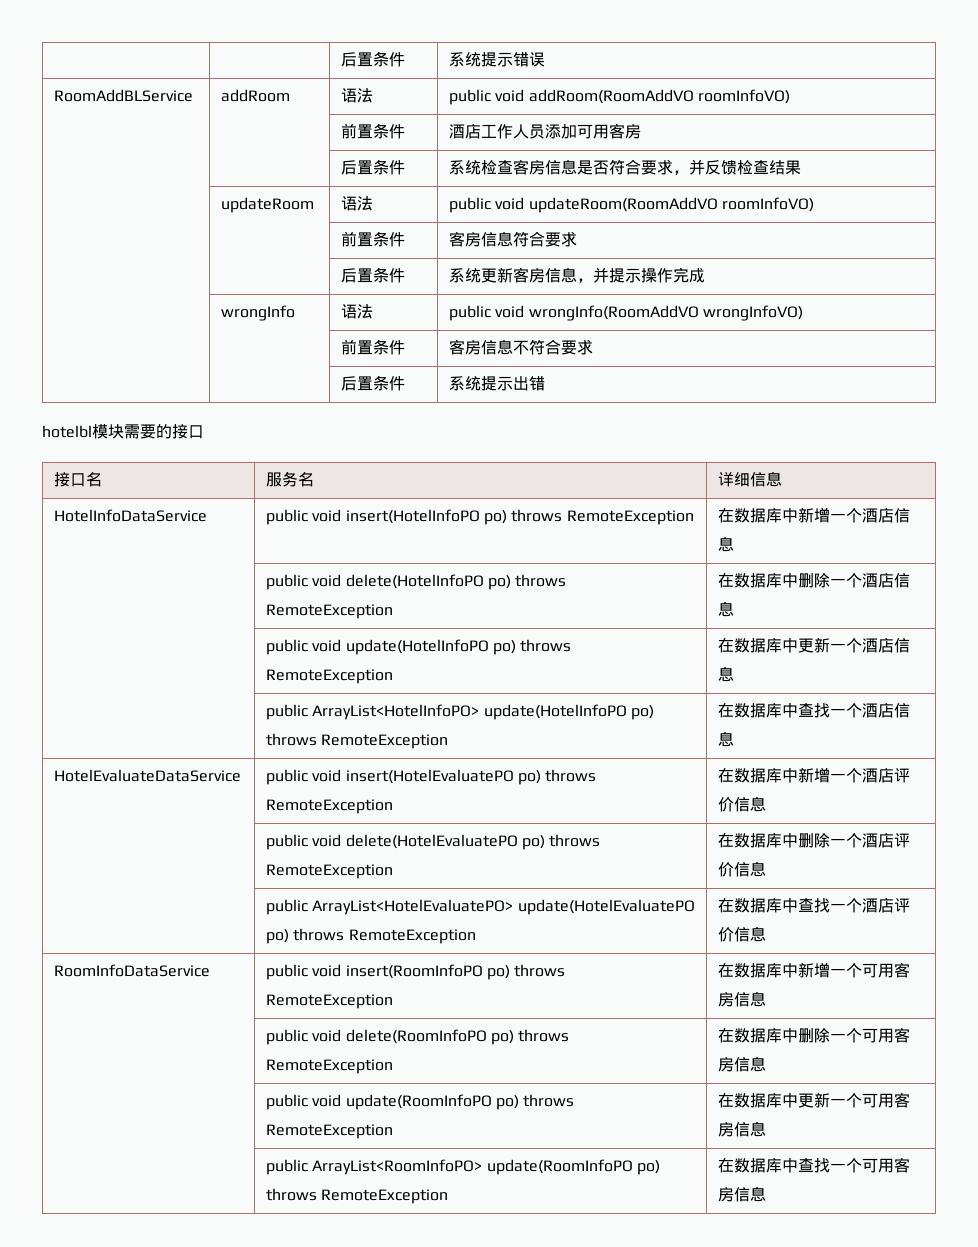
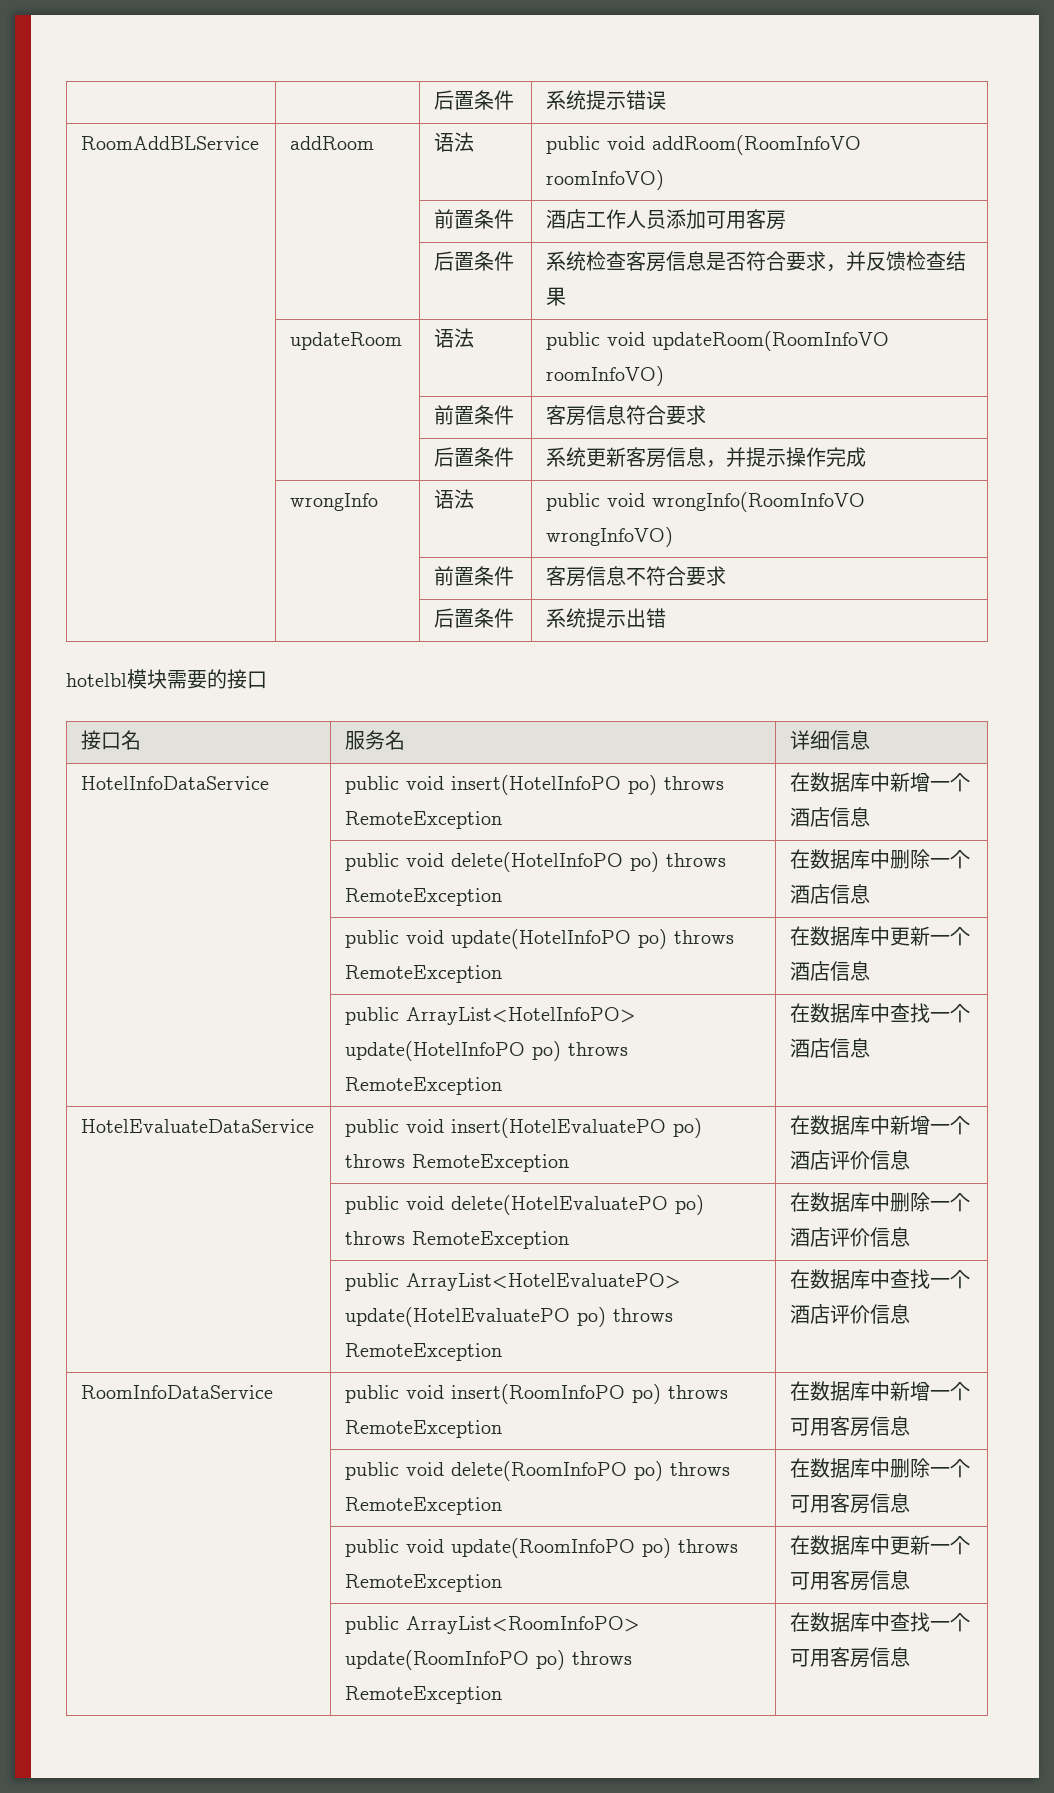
- RoomAddBLService | addRoom | 语法 | public void addRoom(RoomAddVO roomInfoVO)
+ RoomAddBLService | addRoom | 语法 | public void addRoom(RoomInfoVO roomInfoVO)
- | updateRoom | 语法 | public void updateRoom(RoomAddVO roomInfoVO)
+ | updateRoom | 语法 | public void updateRoom(RoomInfoVO roomInfoVO)
- | wrongInfo | 语法 | public void wrongInfo(RoomAddVO wrongInfoVO)
+ | wrongInfo | 语法 | public void wrongInfo(RoomInfoVO wrongInfoVO)

